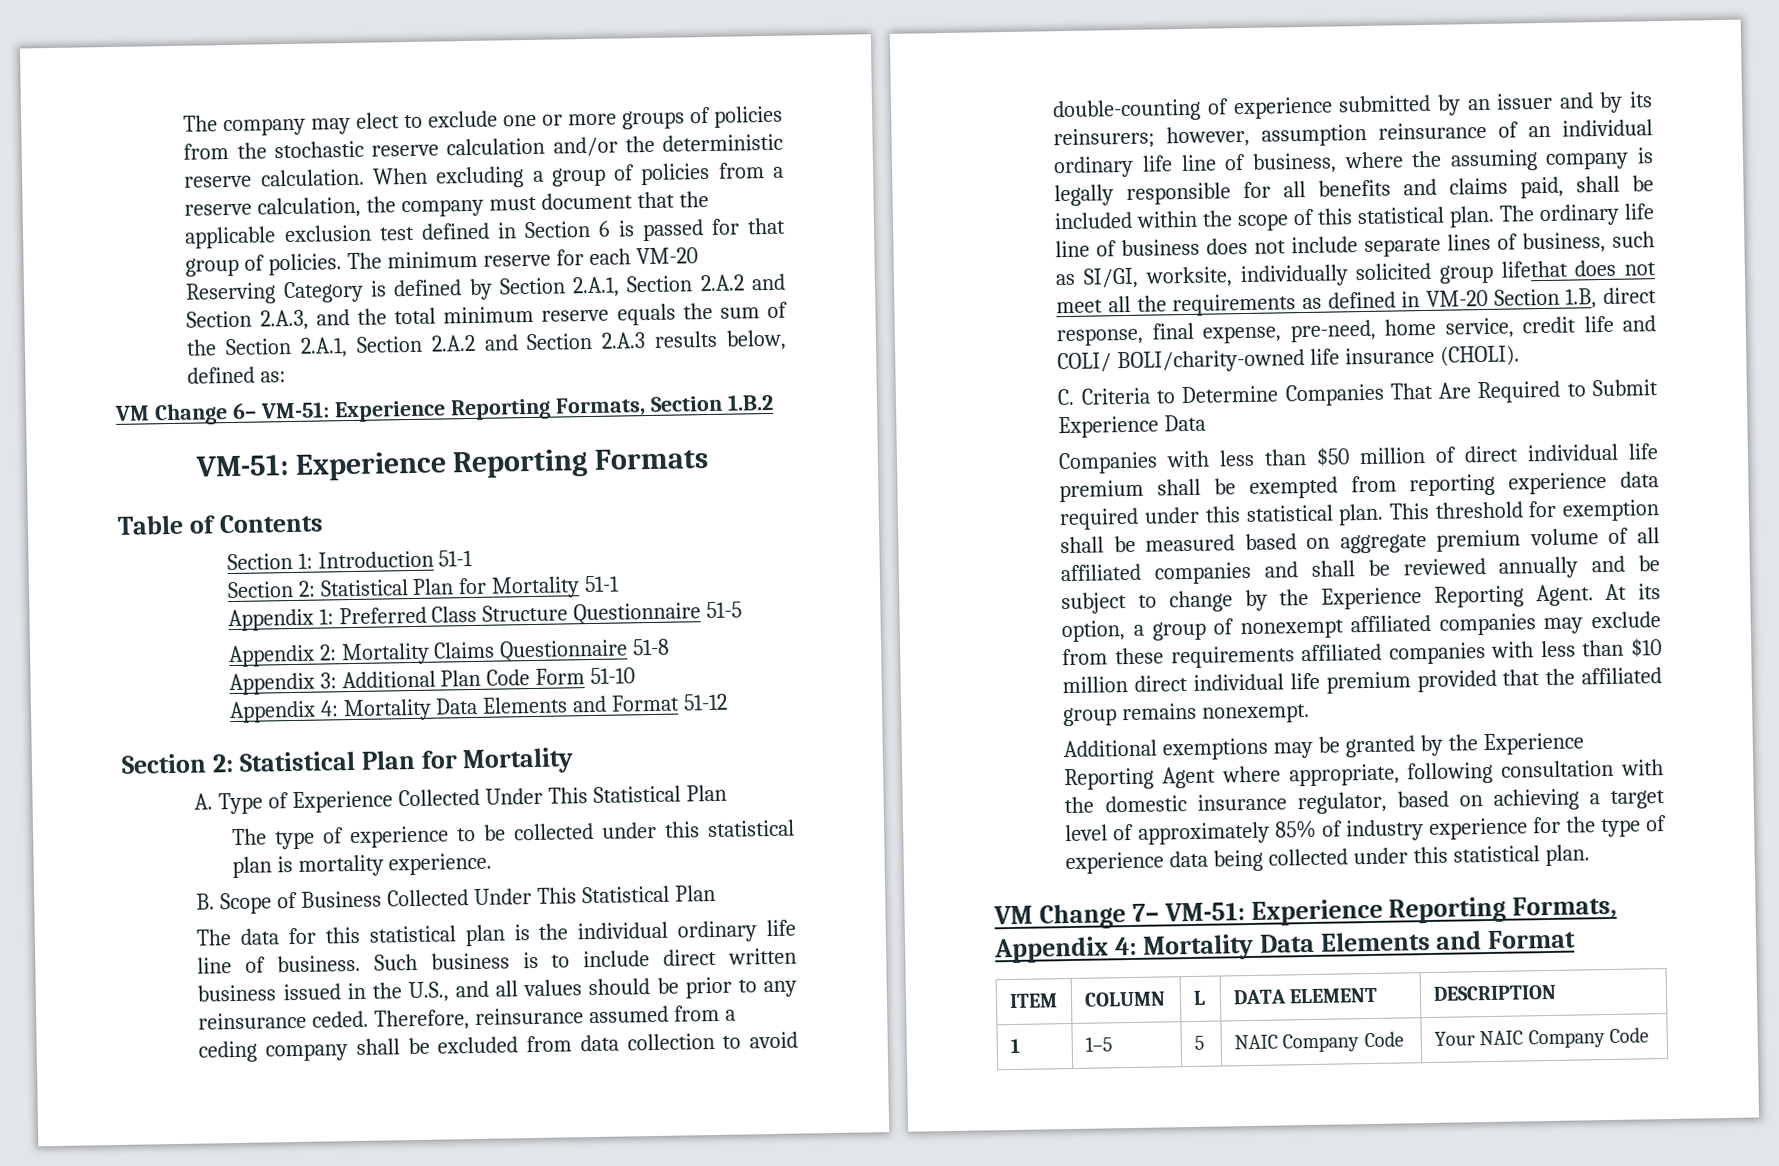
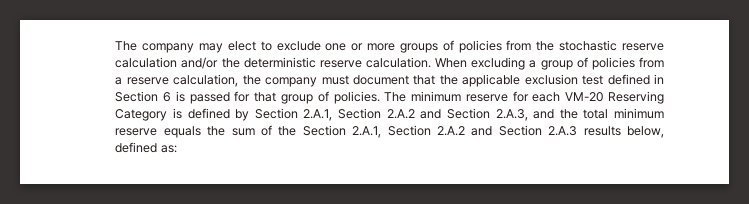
- VM Change 6– VM-51: Experience Reporting Formats, Section 1.B.2
- VM-51: Experience Reporting Formats
- Table of Contents
- Section 1: Introduction 51-1
- Section 2: Statistical Plan for Mortality 51-1
- Appendix 1: Preferred Class Structure Questionnaire 51-5
- Appendix 2: Mortality Claims Questionnaire 51-8
- Appendix 3: Additional Plan Code Form 51-10
- Appendix 4: Mortality Data Elements and Format 51-12
- Section 2: Statistical Plan for Mortality
- A. Type of Experience Collected Under This Statistical Plan
- The type of experience to be collected under this statistical plan is mortality experience.
- B. Scope of Business Collected Under This Statistical Plan
- The data for this statistical plan is the individual ordinary life line of business. Such business is to include direct written business issued in the U.S., and all values should be prior to any reinsurance ceded. Therefore, reinsurance assumed from a ceding company shall be excluded from data collection to avoid double-counting of experience submitted by an issuer and by its reinsurers; however, assumption reinsurance of an individual ordinary life line of business, where the assuming company is legally responsible for all benefits and claims paid, shall be included within the scope of this statistical plan. The ordinary life line of business does not include separate lines of business, such as SI/GI, worksite, individually solicited group lifethat does not meet all the requirements as defined in VM-20 Section 1.B, direct response, final expense, pre-need, home service, credit life and COLI/ BOLI/charity-owned life insurance (CHOLI).
- C. Criteria to Determine Companies That Are Required to Submit Experience Data
- Companies with less than $50 million of direct individual life premium shall be exempted from reporting experience data required under this statistical plan. This threshold for exemption shall be measured based on aggregate premium volume of all affiliated companies and shall be reviewed annually and be subject to change by the Experience Reporting Agent. At its option, a group of nonexempt affiliated companies may exclude from these requirements affiliated companies with less than $10 million direct individual life premium provided that the affiliated group remains nonexempt.
- Additional exemptions may be granted by the Experience Reporting Agent where appropriate, following consultation with the domestic insurance regulator, based on achieving a target level of approximately 85% of industry experience for the type of experience data being collected under this statistical plan.
- VM Change 7– VM-51: Experience Reporting Formats, Appendix 4: Mortality Data Elements and Format
- ITEM | COLUMN | L | DATA ELEMENT | DESCRIPTION
- 1 | 1–5 | 5 | NAIC Company Code | Your NAIC Company Code

